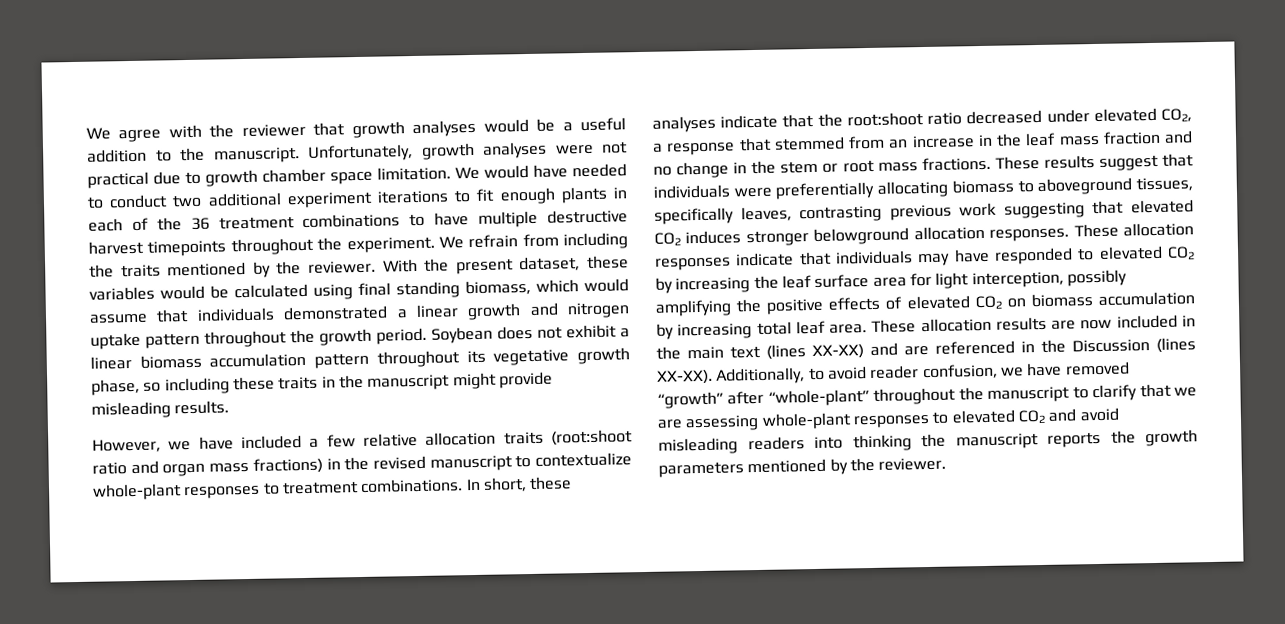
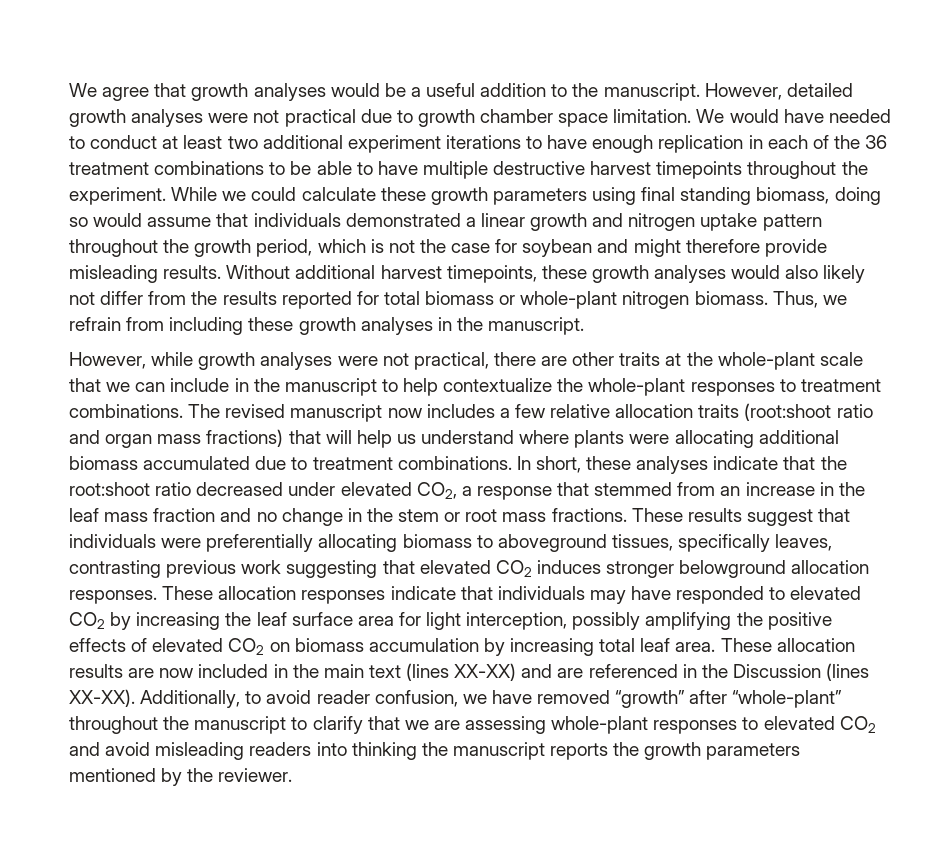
- We agree with the reviewer that growth analyses would be a useful addition to the manuscript.
+ We agree that growth analyses would be a useful addition to the manuscript.
- Unfortunately, growth analyses were not practical due to growth chamber space limitation.
+ However, detailed growth analyses were not practical due to growth chamber space limitation.
- We would have needed to conduct two additional experiment iterations to fit enough plants in each of the 36 treatment combinations to have multiple destructive harvest timepoints throughout the experiment.
+ We would have needed to conduct at least two additional experiment iterations to have enough replication in each of the 36 treatment combinations to be able to have multiple destructive harvest timepoints throughout the experiment.
- We refrain from including the traits mentioned by the reviewer. With the present dataset, these variables would be calculated using final standing biomass, which would assume that individuals demonstrated a linear growth and nitrogen uptake pattern throughout the growth period. Soybean does not exhibit a linear biomass accumulation pattern throughout its vegetative growth phase, so including these traits in the manuscript might provide misleading results.
- However, we have included a few relative allocation traits (root:shoot ratio and organ mass fractions) in the revised manuscript to contextualize whole-plant responses to treatment combinations.
+ While we could calculate these growth parameters using final standing biomass, doing so would assume that individuals demonstrated a linear growth and nitrogen uptake pattern throughout the growth period, which is not the case for soybean and might therefore provide misleading results. Without additional harvest timepoints, these growth analyses would also likely not differ from the results reported for total biomass or whole-plant nitrogen biomass. Thus, we refrain from including these growth analyses in the manuscript.
+ However, while growth analyses were not practical, there are other traits at the whole-plant scale that we can include in the manuscript to help contextualize the whole-plant responses to treatment combinations. The revised manuscript now includes a few relative allocation traits (root:shoot ratio and organ mass fractions) that will help us understand where plants were allocating additional biomass accumulated due to treatment combinations.

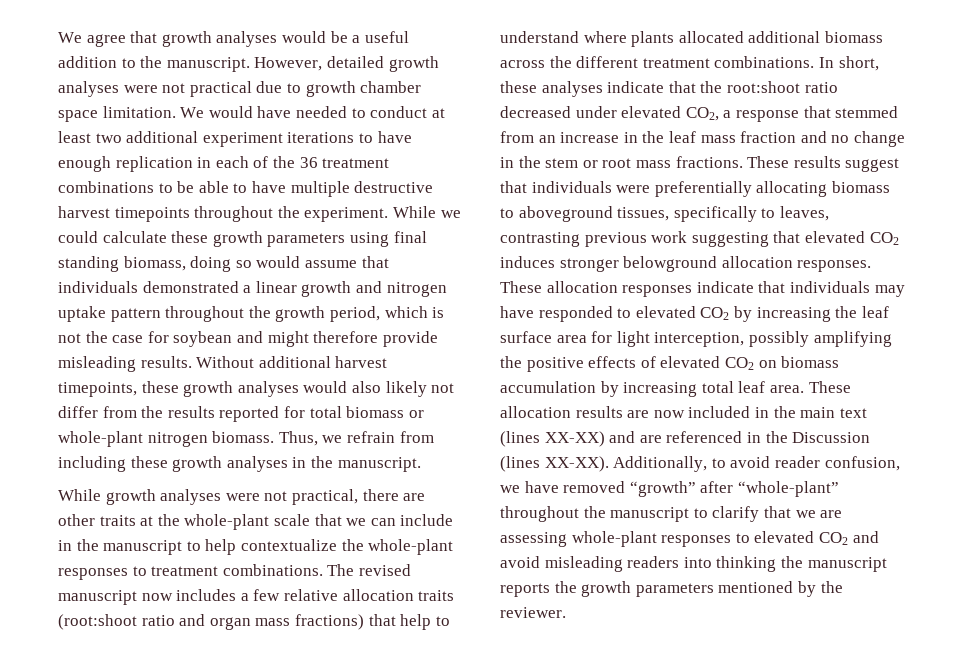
- However, while growth analyses were not practical, there are other traits at the whole-plant scale that we can include in the manuscript to help contextualize the whole-plant responses to treatment combinations.
+ While growth analyses were not practical, there are other traits at the whole-plant scale that we can include in the manuscript to help contextualize the whole-plant responses to treatment combinations.
- The revised manuscript now includes a few relative allocation traits (root:shoot ratio and organ mass fractions) that will help us understand where plants were allocating additional biomass accumulated due to treatment combinations.
+ The revised manuscript now includes a few relative allocation traits (root:shoot ratio and organ mass fractions) that help to understand where plants allocated additional biomass across the different treatment combinations.
- These results suggest that individuals were preferentially allocating biomass to aboveground tissues, specifically leaves, contrasting previous work suggesting that elevated CO2 induces stronger belowground allocation responses.
+ These results suggest that individuals were preferentially allocating biomass to aboveground tissues, specifically to leaves, contrasting previous work suggesting that elevated CO2 induces stronger belowground allocation responses.

